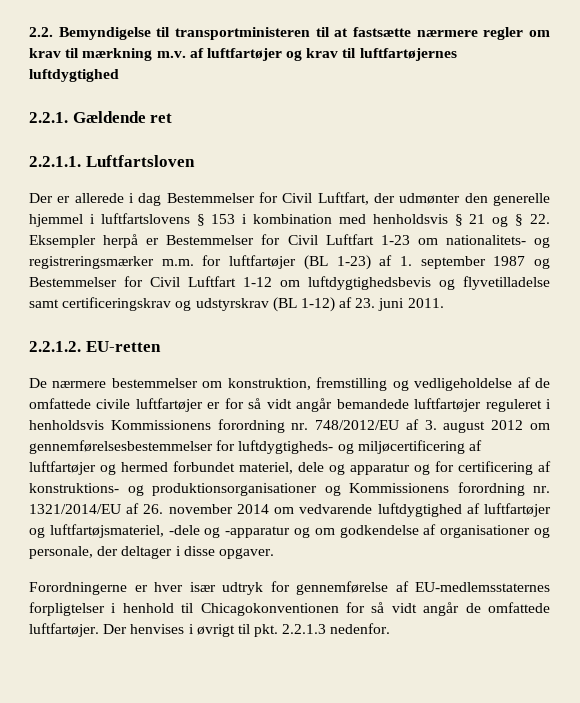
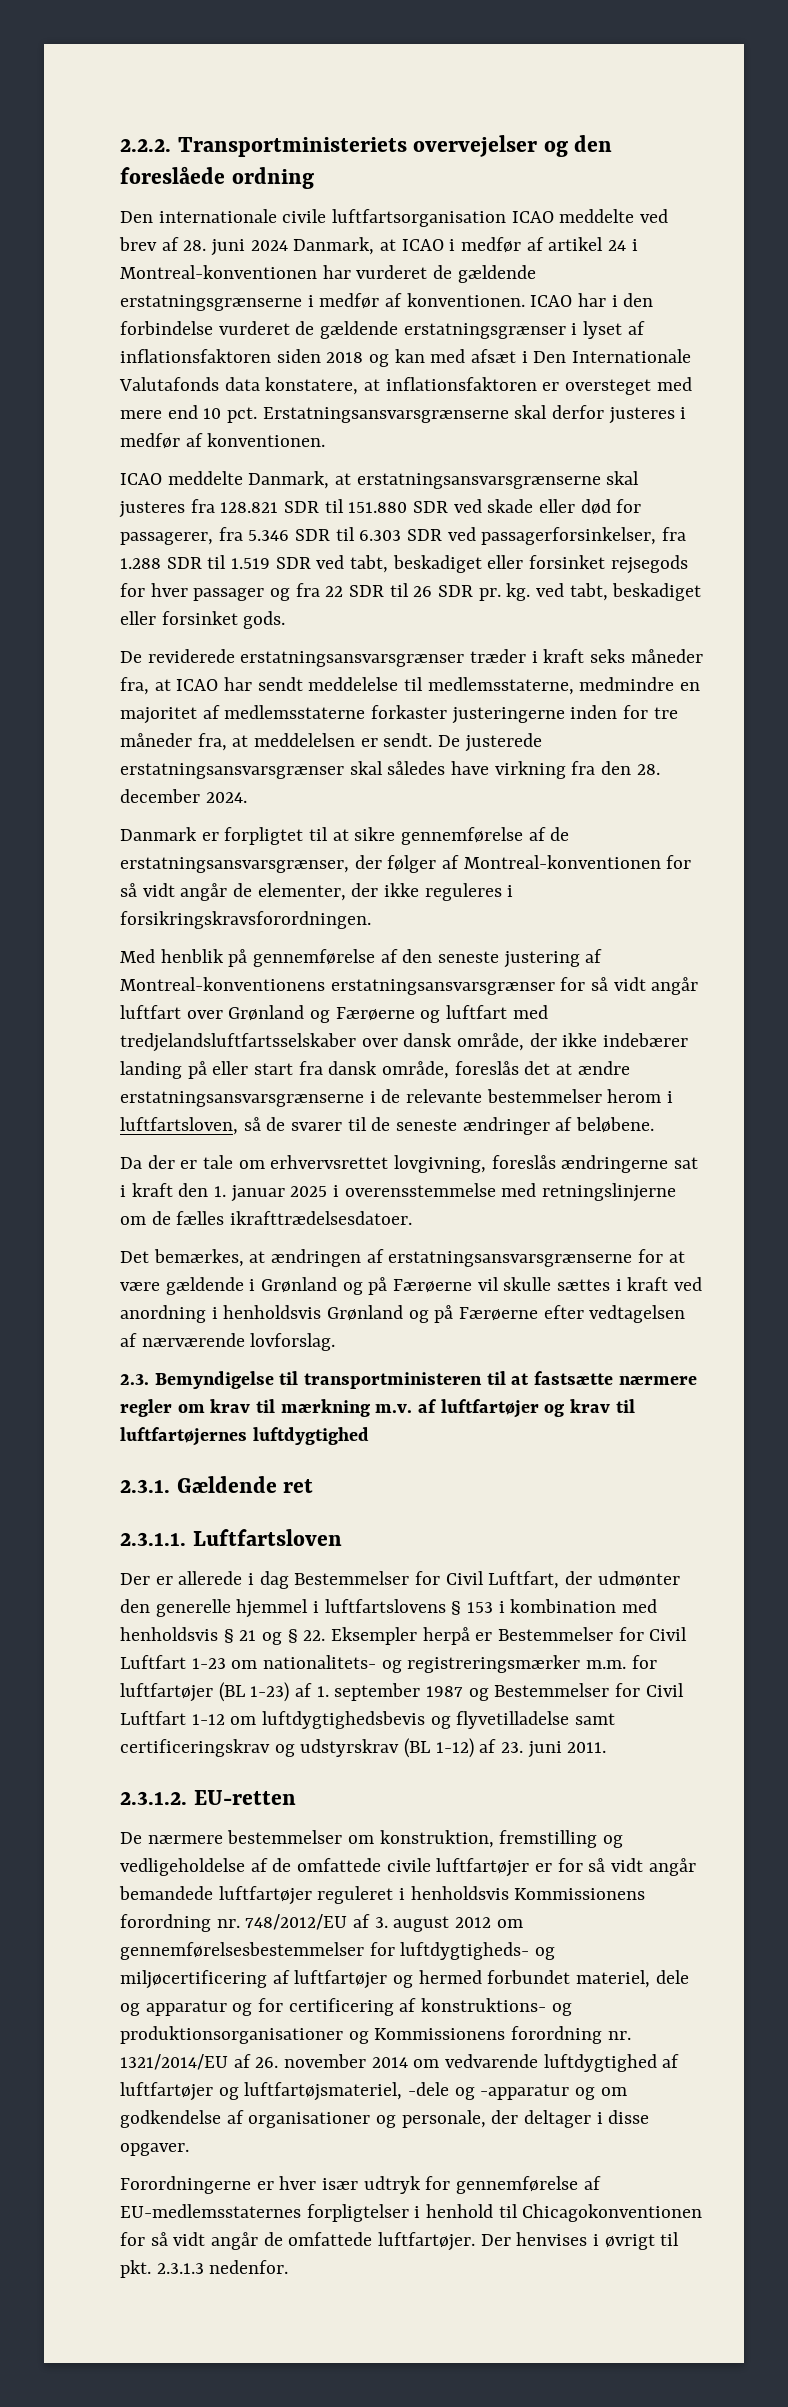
- 2.2. Bemyndigelse til transportministeren til at fastsætte nærmere regler om krav til mærkning m.v. af luftfartøjer og krav til luftfartøjernes luftdygtighed
+ 2.2.2. Transportministeriets overvejelser og den foreslåede ordning
+ Den internationale civile luftfartsorganisation ICAO meddelte ved brev af 28. juni 2024 Danmark, at ICAO i medfør af artikel 24 i Montreal-konventionen har vurderet de gældende erstatningsgrænserne i medfør af konventionen. ICAO har i den forbindelse vurderet de gældende erstatningsgrænser i lyset af inflationsfaktoren siden 2018 og kan med afsæt i Den Internationale Valutafonds data konstatere, at inflationsfaktoren er oversteget med mere end 10 pct. Erstatningsansvarsgrænserne skal derfor justeres i medfør af konventionen.
+ ICAO meddelte Danmark, at erstatningsansvarsgrænserne skal justeres fra 128.821 SDR til 151.880 SDR ved skade eller død for passagerer, fra 5.346 SDR til 6.303 SDR ved passagerforsinkelser, fra 1.288 SDR til 1.519 SDR ved tabt, beskadiget eller forsinket rejsegods for hver passager og fra 22 SDR til 26 SDR pr. kg. ved tabt, beskadiget eller forsinket gods.
+ De reviderede erstatningsansvarsgrænser træder i kraft seks måneder fra, at ICAO har sendt meddelelse til medlemsstaterne, medmindre en majoritet af medlemsstaterne forkaster justeringerne inden for tre måneder fra, at meddelelsen er sendt. De justerede erstatningsansvarsgrænser skal således have virkning fra den 28. december 2024.
+ Danmark er forpligtet til at sikre gennemførelse af de erstatningsansvarsgrænser, der følger af Montreal-konventionen for så vidt angår de elementer, der ikke reguleres i forsikringskravsforordningen.
+ Med henblik på gennemførelse af den seneste justering af Montreal-konventionens erstatningsansvarsgrænser for så vidt angår luftfart over Grønland og Færøerne og luftfart med tredjelandsluftfartsselskaber over dansk område, der ikke indebærer landing på eller start fra dansk område, foreslås det at ændre erstatningsansvarsgrænserne i de relevante bestemmelser herom i luftfartsloven, så de svarer til de seneste ændringer af beløbene.
+ Da der er tale om erhvervsrettet lovgivning, foreslås ændringerne sat i kraft den 1. januar 2025 i overensstemmelse med retningslinjerne om de fælles ikrafttrædelsesdatoer.
+ Det bemærkes, at ændringen af erstatningsansvarsgrænserne for at være gældende i Grønland og på Færøerne vil skulle sættes i kraft ved anordning i henholdsvis Grønland og på Færøerne efter vedtagelsen af nærværende lovforslag.
+ 2.3. Bemyndigelse til transportministeren til at fastsætte nærmere regler om krav til mærkning m.v. af luftfartøjer og krav til luftfartøjernes luftdygtighed
- 2.2.1. Gældende ret
+ 2.3.1. Gældende ret
- 2.2.1.1. Luftfartsloven
+ 2.3.1.1. Luftfartsloven
- 2.2.1.2. EU-retten
+ 2.3.1.2. EU-retten
- Der henvises i øvrigt til pkt. 2.2.1.3 nedenfor.
+ Der henvises i øvrigt til pkt. 2.3.1.3 nedenfor.

